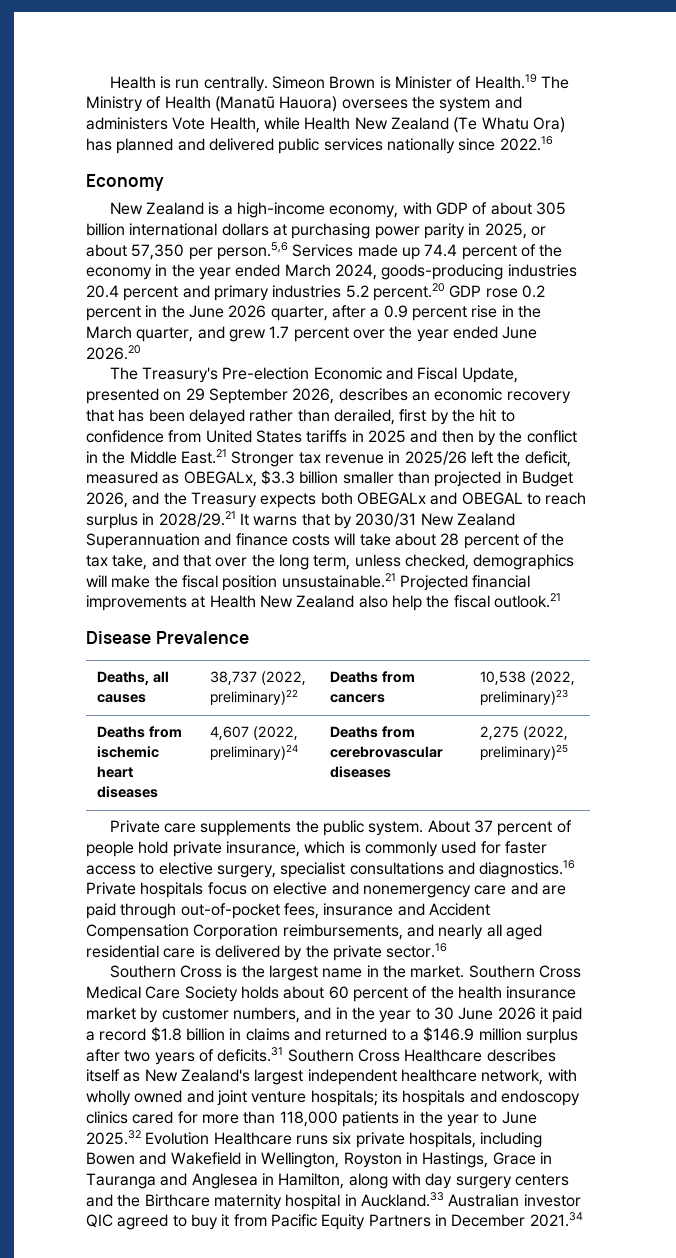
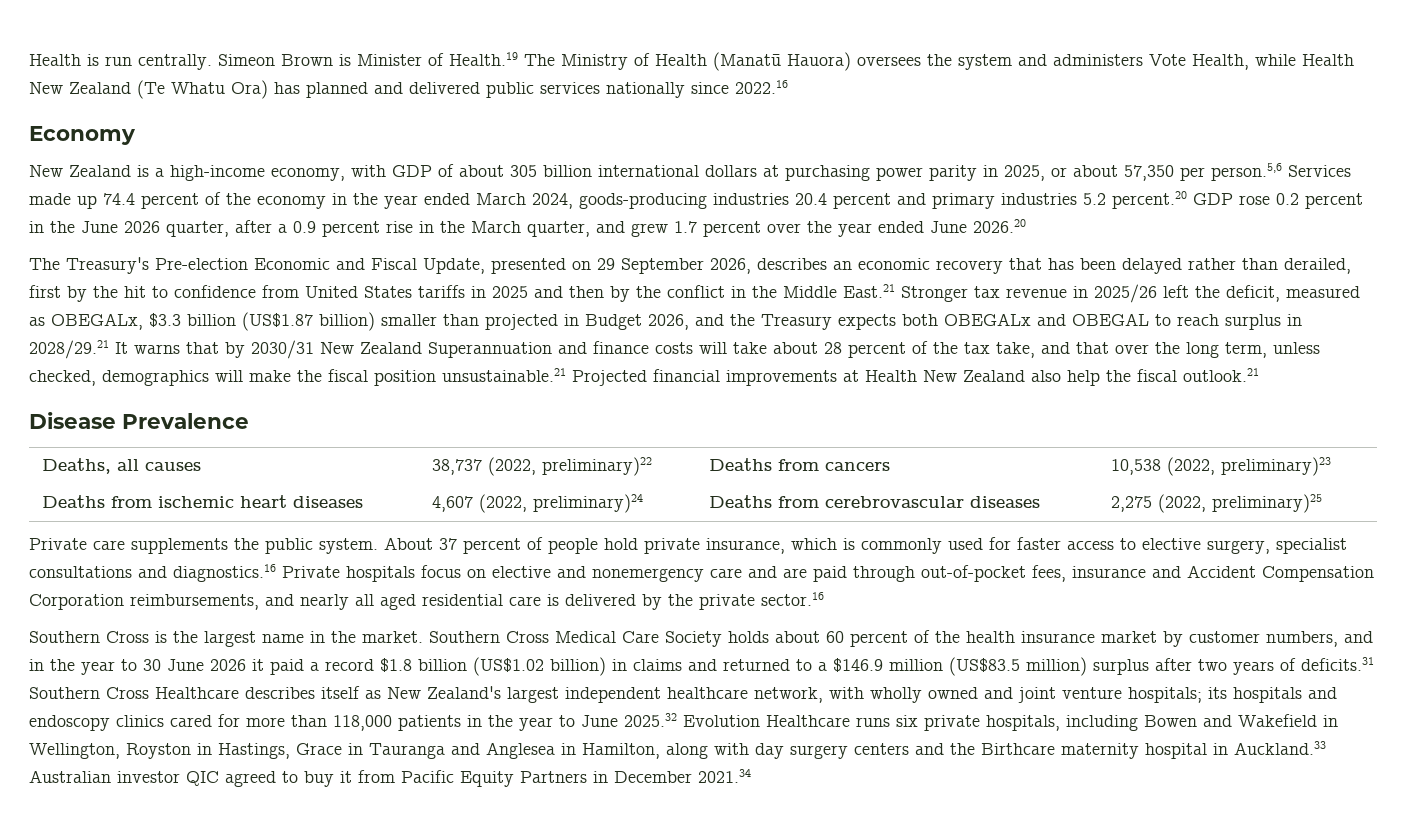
- The Treasury's Pre-election Economic and Fiscal Update, presented on 29 September 2026, describes an economic recovery that has been delayed rather than derailed, first by the hit to confidence from United States tariffs in 2025 and then by the conflict in the Middle East.21 Stronger tax revenue in 2025/26 left the deficit, measured as OBEGALx, $3.3 billion smaller than projected in Budget 2026, and the Treasury expects both OBEGALx and OBEGAL to reach surplus in 2028/29.21 It warns that by 2030/31 New Zealand Superannuation and finance costs will take about 28 percent of the tax take, and that over the long term, unless checked, demographics will make the fiscal position unsustainable.21 Projected financial improvements at Health New Zealand also help the fiscal outlook.21
+ The Treasury's Pre-election Economic and Fiscal Update, presented on 29 September 2026, describes an economic recovery that has been delayed rather than derailed, first by the hit to confidence from United States tariffs in 2025 and then by the conflict in the Middle East.21 Stronger tax revenue in 2025/26 left the deficit, measured as OBEGALx, $3.3 billion (US$1.87 billion) smaller than projected in Budget 2026, and the Treasury expects both OBEGALx and OBEGAL to reach surplus in 2028/29.21 It warns that by 2030/31 New Zealand Superannuation and finance costs will take about 28 percent of the tax take, and that over the long term, unless checked, demographics will make the fiscal position unsustainable.21 Projected financial improvements at Health New Zealand also help the fiscal outlook.21
- Southern Cross Medical Care Society holds about 60 percent of the health insurance market by customer numbers, and in the year to 30 June 2026 it paid a record $1.8 billion in claims and returned to a $146.9 million surplus after two years of deficits.31 Southern Cross Healthcare describes itself as New Zealand's largest independent healthcare network, with wholly owned and joint venture hospitals;
+ Southern Cross Medical Care Society holds about 60 percent of the health insurance market by customer numbers, and in the year to 30 June 2026 it paid a record $1.8 billion (US$1.02 billion) in claims and returned to a $146.9 million (US$83.5 million) surplus after two years of deficits.31 Southern Cross Healthcare describes itself as New Zealand's largest independent healthcare network, with wholly owned and joint venture hospitals;

